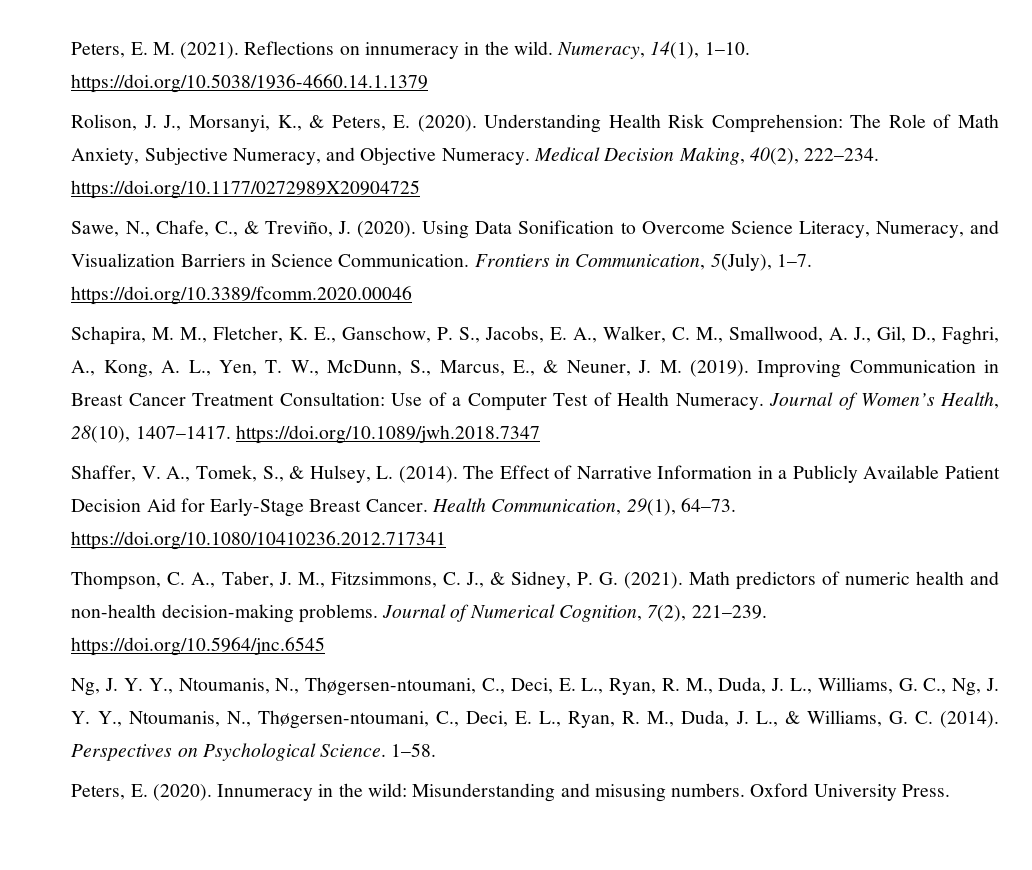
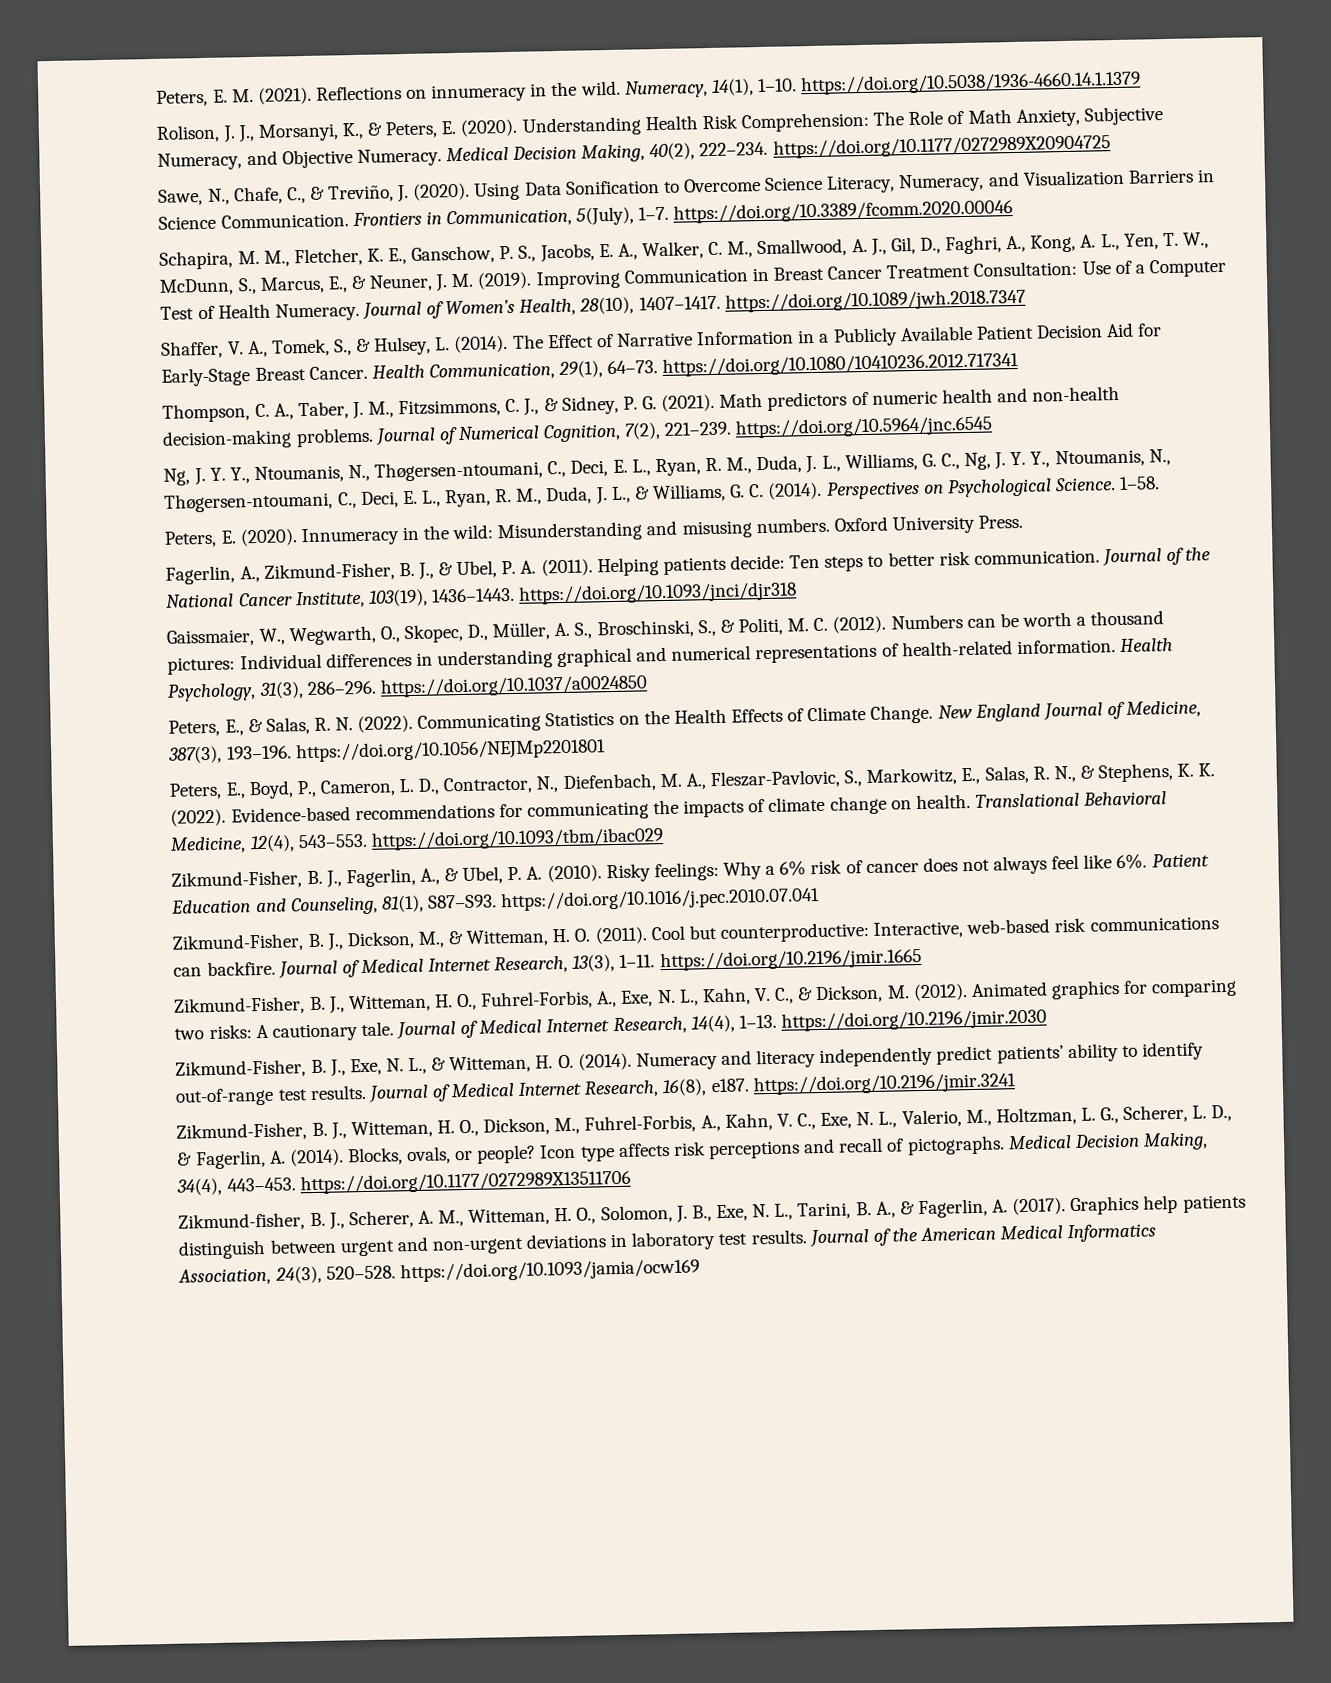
+ Fagerlin, A., Zikmund-Fisher, B. J., & Ubel, P. A. (2011). Helping patients decide: Ten steps to better risk communication. Journal of the National Cancer Institute, 103(19), 1436–1443. https://doi.org/10.1093/jnci/djr318
+ Gaissmaier, W., Wegwarth, O., Skopec, D., Müller, A. S., Broschinski, S., & Politi, M. C. (2012). Numbers can be worth a thousand pictures: Individual differences in understanding graphical and numerical representations of health-related information. Health Psychology, 31(3), 286–296. https://doi.org/10.1037/a0024850
+ Peters, E., & Salas, R. N. (2022). Communicating Statistics on the Health Effects of Climate Change. New England Journal of Medicine, 387(3), 193–196. https://doi.org/10.1056/NEJMp2201801
+ Peters, E., Boyd, P., Cameron, L. D., Contractor, N., Diefenbach, M. A., Fleszar-Pavlovic, S., Markowitz, E., Salas, R. N., & Stephens, K. K. (2022). Evidence-based recommendations for communicating the impacts of climate change on health. Translational Behavioral Medicine, 12(4), 543–553. https://doi.org/10.1093/tbm/ibac029
+ Zikmund-Fisher, B. J., Fagerlin, A., & Ubel, P. A. (2010). Risky feelings: Why a 6% risk of cancer does not always feel like 6%. Patient Education and Counseling, 81(1), S87–S93. https://doi.org/10.1016/j.pec.2010.07.041
+ Zikmund-Fisher, B. J., Dickson, M., & Witteman, H. O. (2011). Cool but counterproductive: Interactive, web-based risk communications can backfire. Journal of Medical Internet Research, 13(3), 1–11. https://doi.org/10.2196/jmir.1665
+ Zikmund-Fisher, B. J., Witteman, H. O., Fuhrel-Forbis, A., Exe, N. L., Kahn, V. C., & Dickson, M. (2012). Animated graphics for comparing two risks: A cautionary tale. Journal of Medical Internet Research, 14(4), 1–13. https://doi.org/10.2196/jmir.2030
+ Zikmund-Fisher, B. J., Exe, N. L., & Witteman, H. O. (2014). Numeracy and literacy independently predict patients’ ability to identify out-of-range test results. Journal of Medical Internet Research, 16(8), e187. https://doi.org/10.2196/jmir.3241
+ Zikmund-Fisher, B. J., Witteman, H. O., Dickson, M., Fuhrel-Forbis, A., Kahn, V. C., Exe, N. L., Valerio, M., Holtzman, L. G., Scherer, L. D., & Fagerlin, A. (2014). Blocks, ovals, or people? Icon type affects risk perceptions and recall of pictographs. Medical Decision Making, 34(4), 443–453. https://doi.org/10.1177/0272989X13511706
+ Zikmund-fisher, B. J., Scherer, A. M., Witteman, H. O., Solomon, J. B., Exe, N. L., Tarini, B. A., & Fagerlin, A. (2017). Graphics help patients distinguish between urgent and non-urgent deviations in laboratory test results. Journal of the American Medical Informatics Association, 24(3), 520–528. https://doi.org/10.1093/jamia/ocw169

